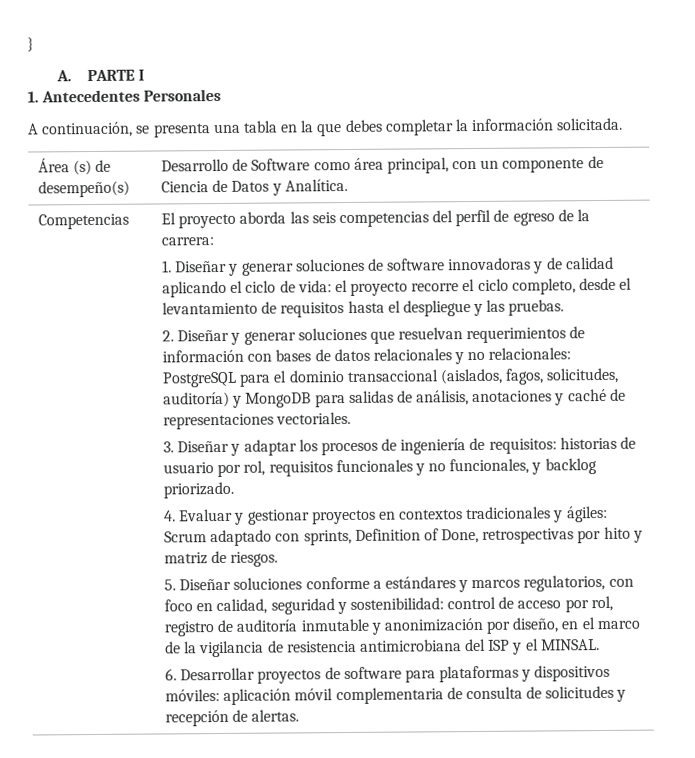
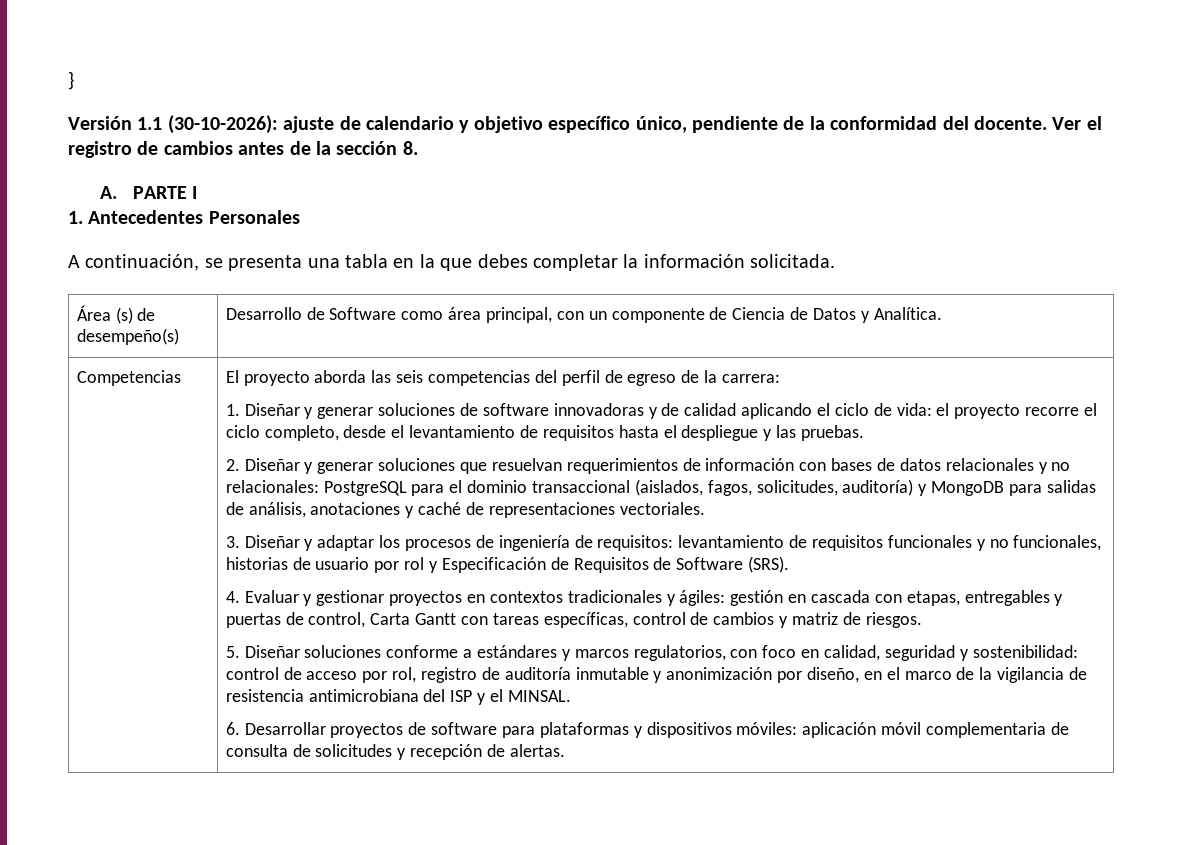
+ Versión 1.1 (30-10-2026): ajuste de calendario y objetivo específico único, pendiente de la conformidad del docente. Ver el registro de cambios antes de la sección 8.
- 3. Diseñar y adaptar los procesos de ingeniería de requisitos: historias de usuario por rol, requisitos funcionales y no funcionales, y backlog priorizado.
+ 3. Diseñar y adaptar los procesos de ingeniería de requisitos: levantamiento de requisitos funcionales y no funcionales, historias de usuario por rol y Especificación de Requisitos de Software (SRS).
- 4. Evaluar y gestionar proyectos en contextos tradicionales y ágiles: Scrum adaptado con sprints, Definition of Done, retrospectivas por hito y matriz de riesgos.
+ 4. Evaluar y gestionar proyectos en contextos tradicionales y ágiles: gestión en cascada con etapas, entregables y puertas de control, Carta Gantt con tareas específicas, control de cambios y matriz de riesgos.

